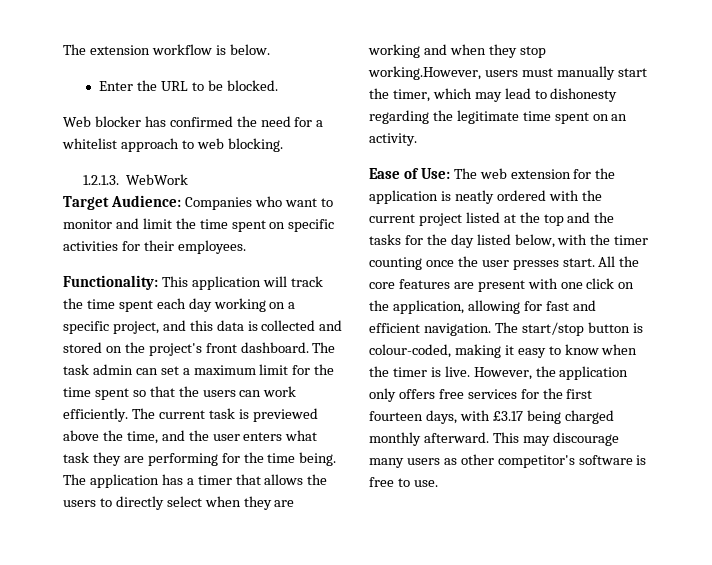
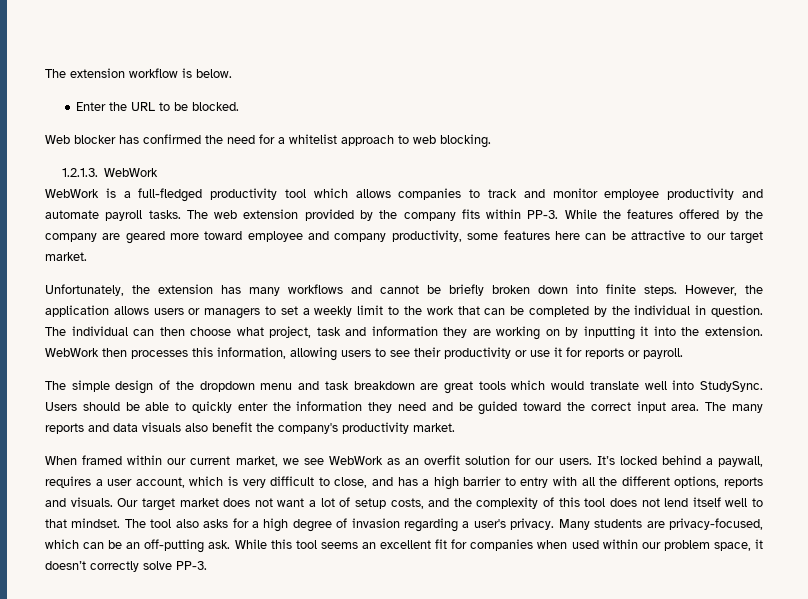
- Target Audience: Companies who want to monitor and limit the time spent on specific activities for their employees.
- Functionality: This application will track the time spent each day working on a specific project, and this data is collected and stored on the project's front dashboard. The task admin can set a maximum limit for the time spent so that the users can work efficiently. The current task is previewed above the time, and the user enters what task they are performing for the time being. The application has a timer that allows the users to directly select when they are working and when they stop working.However, users must manually start the timer, which may lead to dishonesty regarding the legitimate time spent on an activity.
- Ease of Use: The web extension for the application is neatly ordered with the current project listed at the top and the tasks for the day listed below, with the timer counting once the user presses start. All the core features are present with one click on the application, allowing for fast and efficient navigation. The start/stop button is colour-coded, making it easy to know when the timer is live. However, the application only offers free services for the first fourteen days, with £3.17 being charged monthly afterward. This may discourage many users as other competitor's software is free to use.
+ WebWork is a full-fledged productivity tool which allows companies to track and monitor employee productivity and automate payroll tasks. The web extension provided by the company fits within PP-3. While the features offered by the company are geared more toward employee and company productivity, some features here can be attractive to our target market.
+ Unfortunately, the extension has many workflows and cannot be briefly broken down into finite steps. However, the application allows users or managers to set a weekly limit to the work that can be completed by the individual in question. The individual can then choose what project, task and information they are working on by inputting it into the extension. WebWork then processes this information, allowing users to see their productivity or use it for reports or payroll.
+ The simple design of the dropdown menu and task breakdown are great tools which would translate well into StudySync. Users should be able to quickly enter the information they need and be guided toward the correct input area. The many reports and data visuals also benefit the company's productivity market.
+ When framed within our current market, we see WebWork as an overfit solution for our users. It’s locked behind a paywall, requires a user account, which is very difficult to close, and has a high barrier to entry with all the different options, reports and visuals. Our target market does not want a lot of setup costs, and the complexity of this tool does not lend itself well to that mindset. The tool also asks for a high degree of invasion regarding a user's privacy. Many students are privacy-focused, which can be an off-putting ask. While this tool seems an excellent fit for companies when used within our problem space, it doesn’t correctly solve PP-3.

